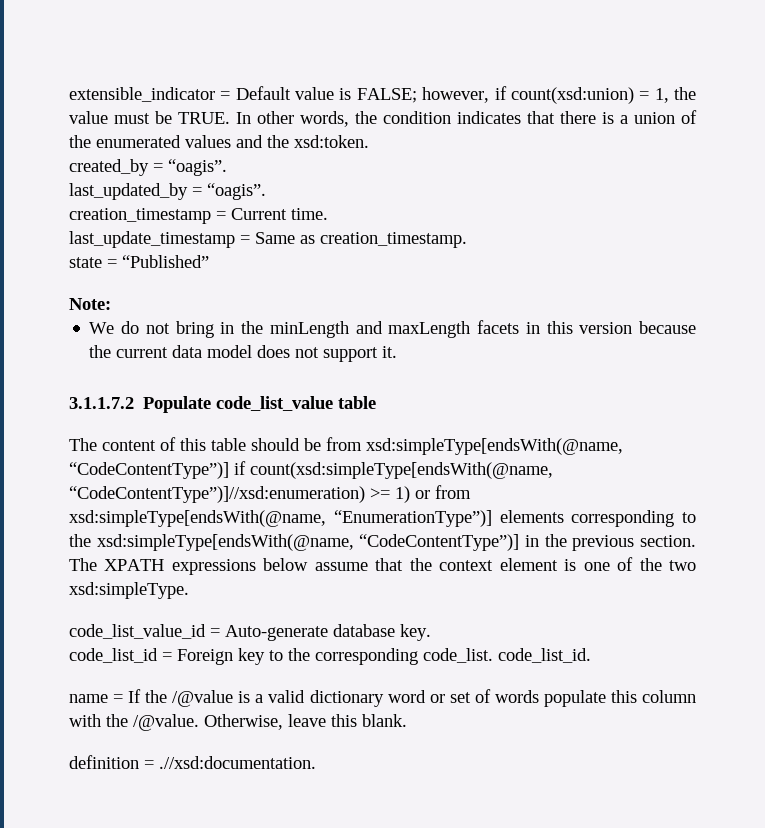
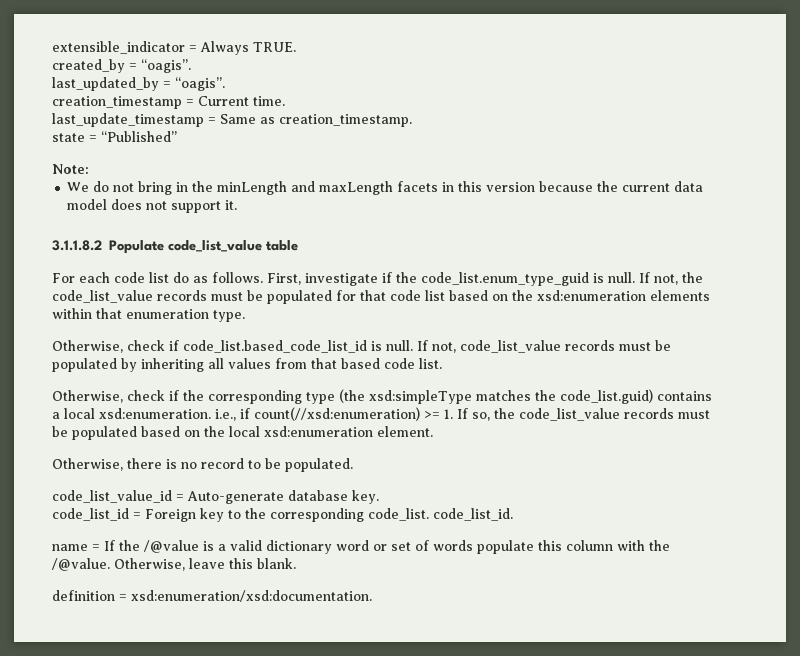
- extensible_indicator = Default value is FALSE; however, if count(xsd:union) = 1, the value must be TRUE. In other words, the condition indicates that there is a union of the enumerated values and the xsd:token.
+ extensible_indicator = Always TRUE.
- 3.1.1.7.2 Populate code_list_value table
+ 3.1.1.8.2 Populate code_list_value table
- The content of this table should be from xsd:simpleType[endsWith(@name, “CodeContentType”)] if count(xsd:simpleType[endsWith(@name, “CodeContentType”)]//xsd:enumeration) >= 1) or from xsd:simpleType[endsWith(@name, “EnumerationType”)] elements corresponding to the xsd:simpleType[endsWith(@name, “CodeContentType”)] in the previous section. The XPATH expressions below assume that the context element is one of the two xsd:simpleType.
+ For each code list do as follows. First, investigate if the code_list.enum_type_guid is null. If not, the code_list_value records must be populated for that code list based on the xsd:enumeration elements within that enumeration type.
+ Otherwise, check if code_list.based_code_list_id is null. If not, code_list_value records must be populated by inheriting all values from that based code list.
+ Otherwise, check if the corresponding type (the xsd:simpleType matches the code_list.guid) contains a local xsd:enumeration. i.e., if count(//xsd:enumeration) >= 1. If so, the code_list_value records must be populated based on the local xsd:enumeration element.
+ Otherwise, there is no record to be populated.
- definition = .//xsd:documentation.
+ definition = xsd:enumeration/xsd:documentation.

